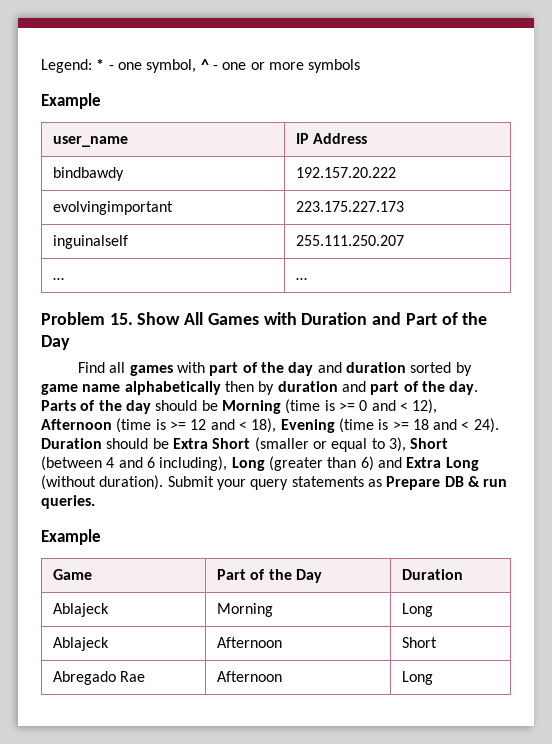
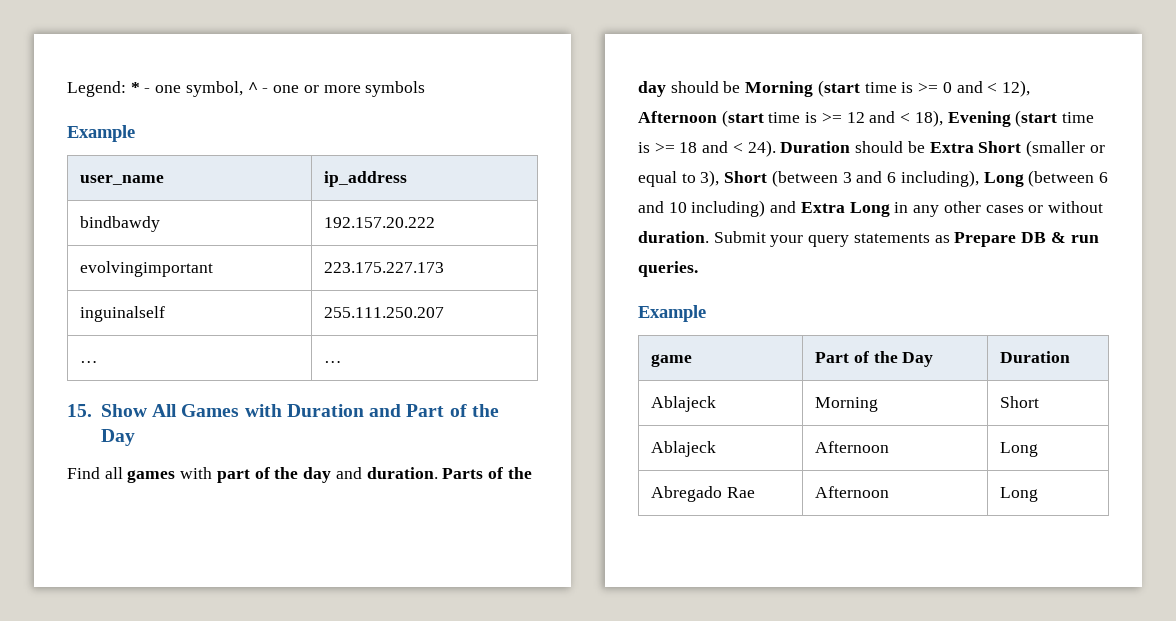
- user_name | IP Address
+ user_name | ip_address
- Problem 15. Show All Games with Duration and Part of the Day
+ 15. Show All Games with Duration and Part of the Day
- Find all games with part of the day and duration sorted by game name alphabetically then by duration and part of the day.
+ Find all games with part of the day and duration.
- Parts of the day should be Morning (time is >= 0 and < 12), Afternoon (time is >= 12 and < 18), Evening (time is >= 18 and < 24).
+ Parts of the day should be Morning (start time is >= 0 and < 12), Afternoon (start time is >= 12 and < 18), Evening (start time is >= 18 and < 24).
- Duration should be Extra Short (smaller or equal to 3), Short (between 4 and 6 including), Long (greater than 6) and Extra Long (without duration).
+ Duration should be Extra Short (smaller or equal to 3), Short (between 3 and 6 including), Long (between 6 and 10 including) and Extra Long in any other cases or without duration.
- Game | Part of the Day | Duration
+ game | Part of the Day | Duration
- Ablajeck | Morning | Long
+ Ablajeck | Morning | Short
- Ablajeck | Afternoon | Short
+ Ablajeck | Afternoon | Long

